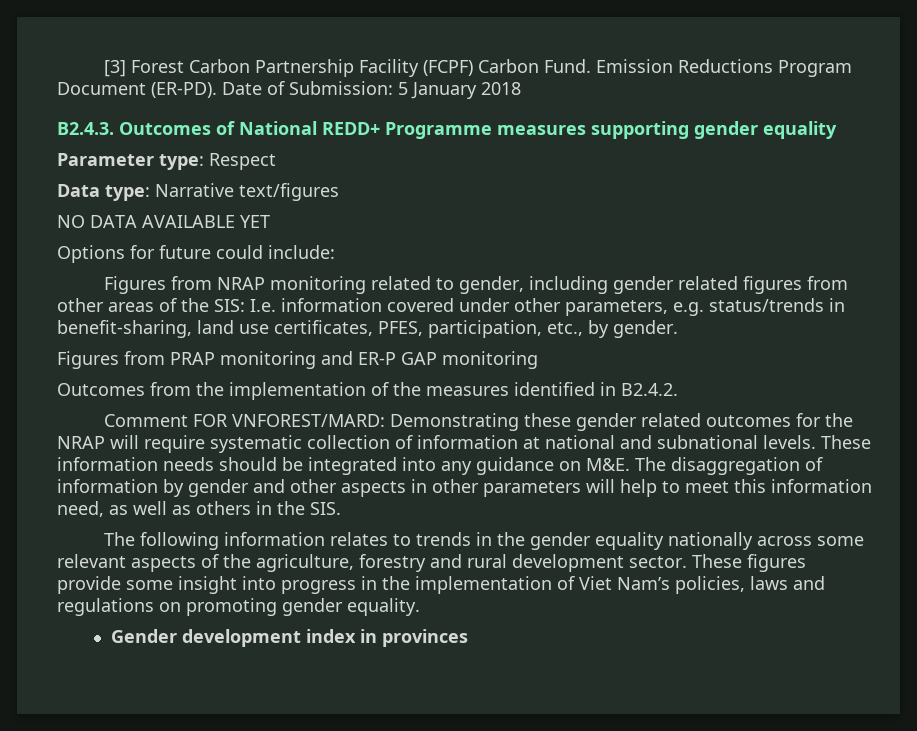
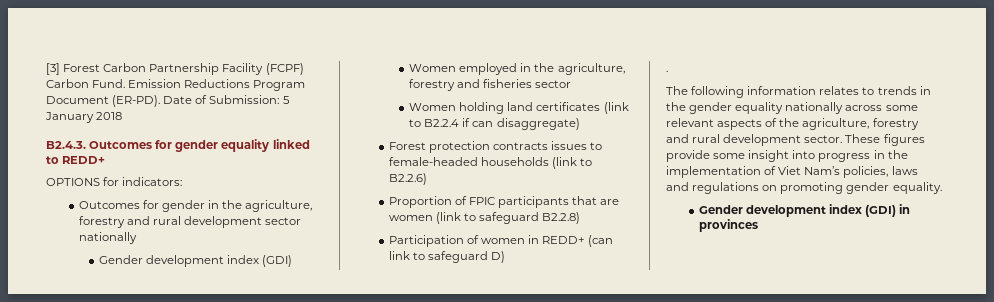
- B2.4.3. Outcomes of National REDD+ Programme measures supporting gender equality
- Parameter type: Respect
- Data type: Narrative text/figures
- NO DATA AVAILABLE YET
- Options for future could include:
- Figures from NRAP monitoring related to gender, including gender related figures from other areas of the SIS: I.e. information covered under other parameters, e.g. status/trends in benefit-sharing, land use certificates, PFES, participation, etc., by gender.
- Figures from PRAP monitoring and ER-P GAP monitoring
- Outcomes from the implementation of the measures identified in B2.4.2.
- Comment FOR VNFOREST/MARD: Demonstrating these gender related outcomes for the NRAP will require systematic collection of information at national and subnational levels. These information needs should be integrated into any guidance on M&E. The disaggregation of information by gender and other aspects in other parameters will help to meet this information need, as well as others in the SIS.
+ B2.4.3. Outcomes for gender equality linked to REDD+
+ OPTIONS for indicators:
+ Outcomes for gender in the agriculture, forestry and rural development sector nationally
+ Gender development index (GDI)
+ Women employed in the agriculture, forestry and fisheries sector
+ Women holding land certificates (link to B2.2.4 if can disaggregate)
+ Forest protection contracts issues to female-headed households (link to B2.2.6)
+ Proportion of FPIC participants that are women (link to safeguard B2.2.8)
+ Participation of women in REDD+ (can link to safeguard D)
+ .
- Gender development index in provinces
+ Gender development index (GDI) in provinces

